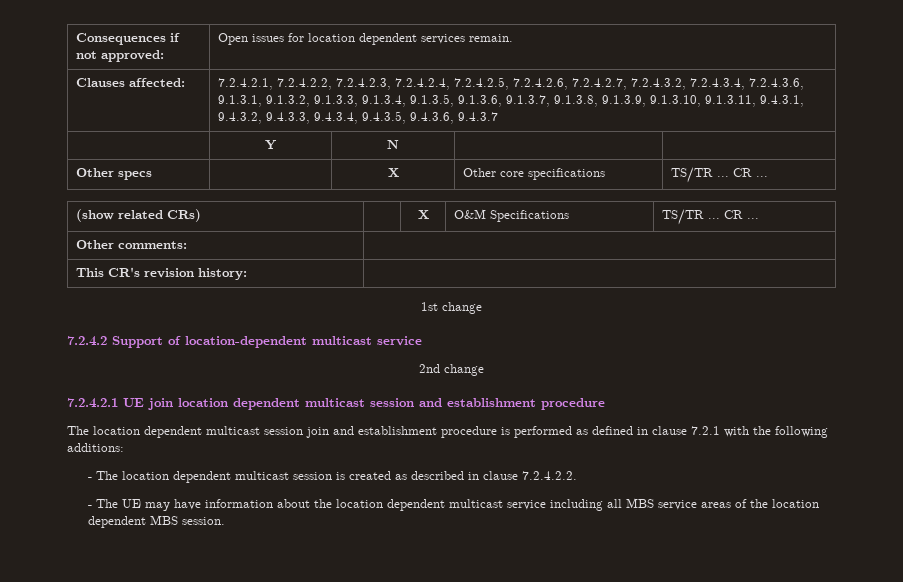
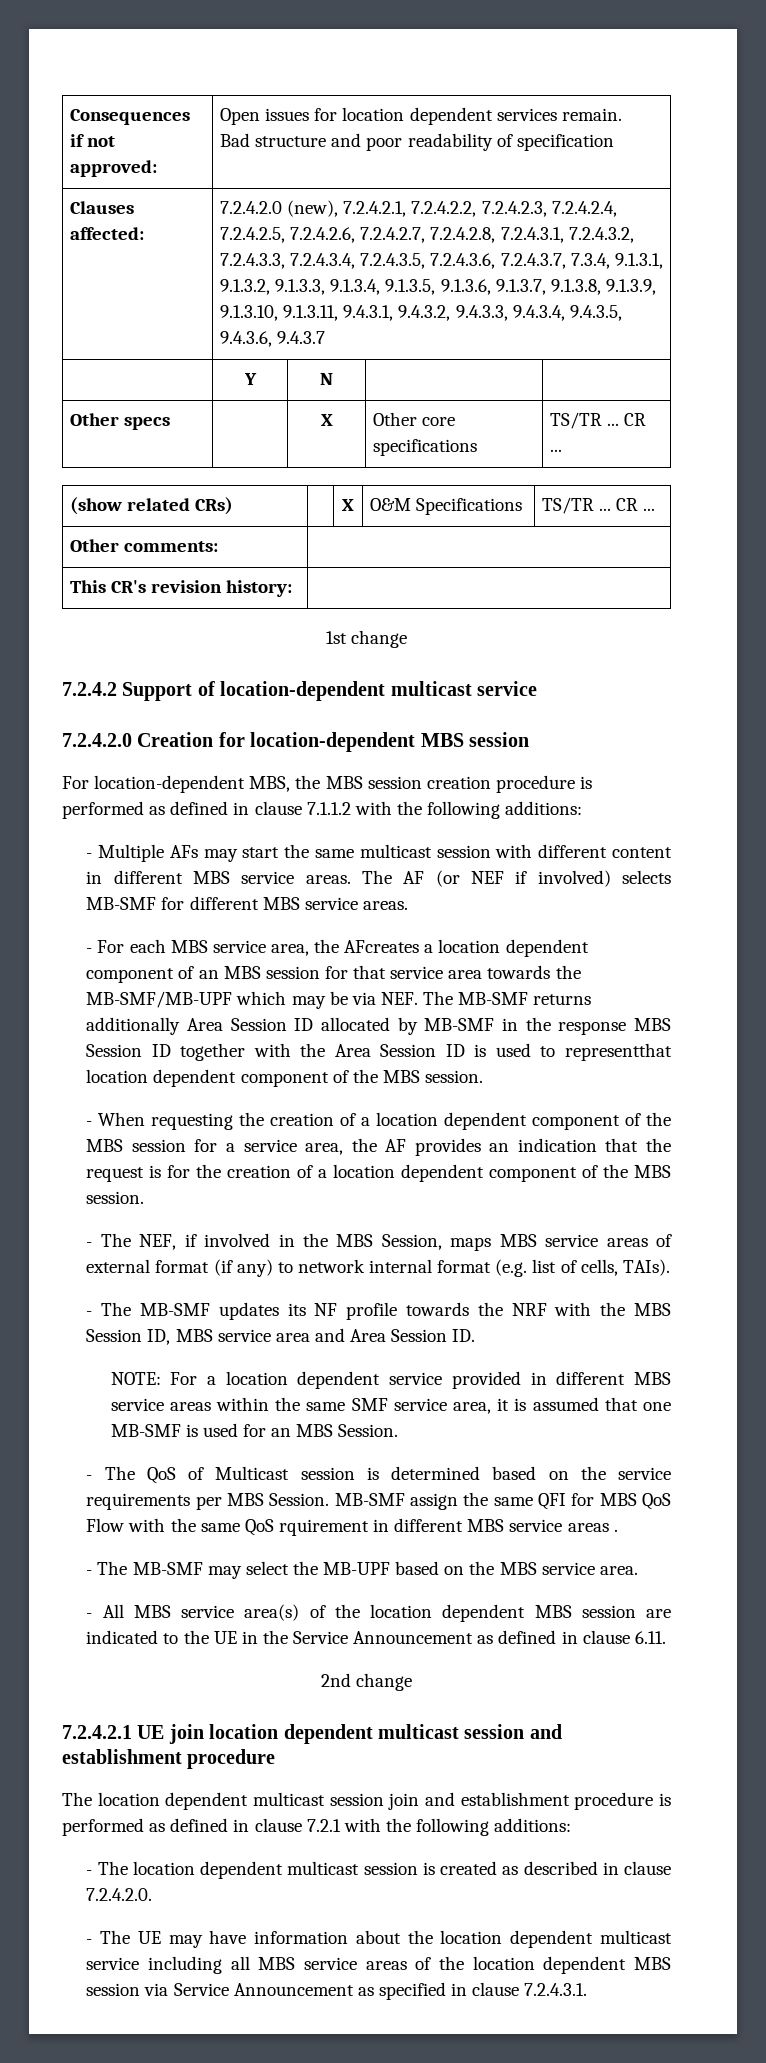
  Consequences if not approved: | Open issues for location dependent services remain.
+ Bad structure and poor readability of specification
- Clauses affected: | 7.2.4.2.1, 7.2.4.2.2, 7.2.4.2.3, 7.2.4.2.4, 7.2.4.2.5, 7.2.4.2.6, 7.2.4.2.7, 7.2.4.3.2, 7.2.4.3.4, 7.2.4.3.6, 9.1.3.1, 9.1.3.2, 9.1.3.3, 9.1.3.4, 9.1.3.5, 9.1.3.6, 9.1.3.7, 9.1.3.8, 9.1.3.9, 9.1.3.10, 9.1.3.11, 9.4.3.1, 9.4.3.2, 9.4.3.3, 9.4.3.4, 9.4.3.5, 9.4.3.6, 9.4.3.7
+ Clauses affected: | 7.2.4.2.0 (new), 7.2.4.2.1, 7.2.4.2.2, 7.2.4.2.3, 7.2.4.2.4, 7.2.4.2.5, 7.2.4.2.6, 7.2.4.2.7, 7.2.4.2.8, 7.2.4.3.1, 7.2.4.3.2, 7.2.4.3.3, 7.2.4.3.4, 7.2.4.3.5, 7.2.4.3.6, 7.2.4.3.7, 7.3.4, 9.1.3.1, 9.1.3.2, 9.1.3.3, 9.1.3.4, 9.1.3.5, 9.1.3.6, 9.1.3.7, 9.1.3.8, 9.1.3.9, 9.1.3.10, 9.1.3.11, 9.4.3.1, 9.4.3.2, 9.4.3.3, 9.4.3.4, 9.4.3.5, 9.4.3.6, 9.4.3.7
+ 7.2.4.2.0 Creation for location-dependent MBS session
+ For location-dependent MBS, the MBS session creation procedure is performed as defined in clause 7.1.1.2 with the following additions:
+ - Multiple AFs may start the same multicast session with different content in different MBS service areas. The AF (or NEF if involved) selects MB-SMF for different MBS service areas.
+ - For each MBS service area, the AFcreates a location dependent component of an MBS session for that service area towards the MB-SMF/MB-UPF which may be via NEF. The MB-SMF returns additionally Area Session ID allocated by MB-SMF in the response MBS Session ID together with the Area Session ID is used to representthat location dependent component of the MBS session.
+ - When requesting the creation of a location dependent component of the MBS session for a service area, the AF provides an indication that the request is for the creation of a location dependent component of the MBS session.
+ - The NEF, if involved in the MBS Session, maps MBS service areas of external format (if any) to network internal format (e.g. list of cells, TAIs).
+ - The MB-SMF updates its NF profile towards the NRF with the MBS Session ID, MBS service area and Area Session ID.
+ NOTE: For a location dependent service provided in different MBS service areas within the same SMF service area, it is assumed that one MB-SMF is used for an MBS Session.
+ - The QoS of Multicast session is determined based on the service requirements per MBS Session. MB-SMF assign the same QFI for MBS QoS Flow with the same QoS rquirement in different MBS service areas .
+ - The MB-SMF may select the MB-UPF based on the MBS service area.
+ - All MBS service area(s) of the location dependent MBS session are indicated to the UE in the Service Announcement as defined in clause 6.11.
- - The location dependent multicast session is created as described in clause 7.2.4.2.2.
+ - The location dependent multicast session is created as described in clause 7.2.4.2.0.
- - The UE may have information about the location dependent multicast service including all MBS service areas of the location dependent MBS session.
+ - The UE may have information about the location dependent multicast service including all MBS service areas of the location dependent MBS session via Service Announcement as specified in clause 7.2.4.3.1.

